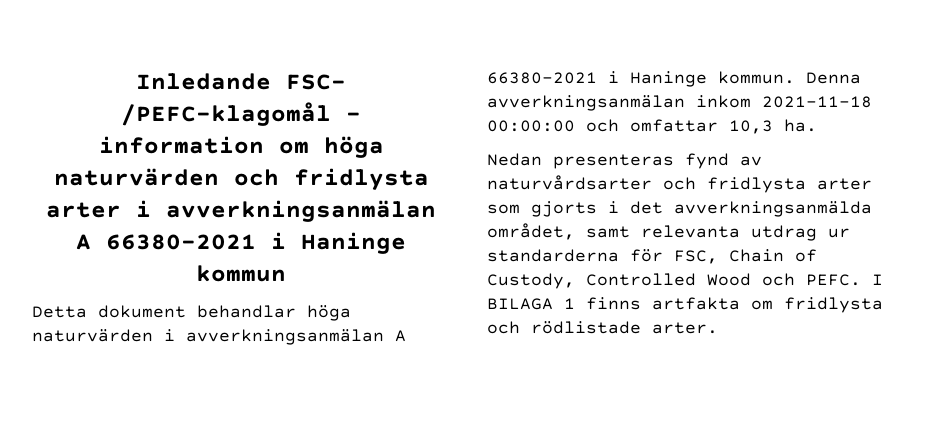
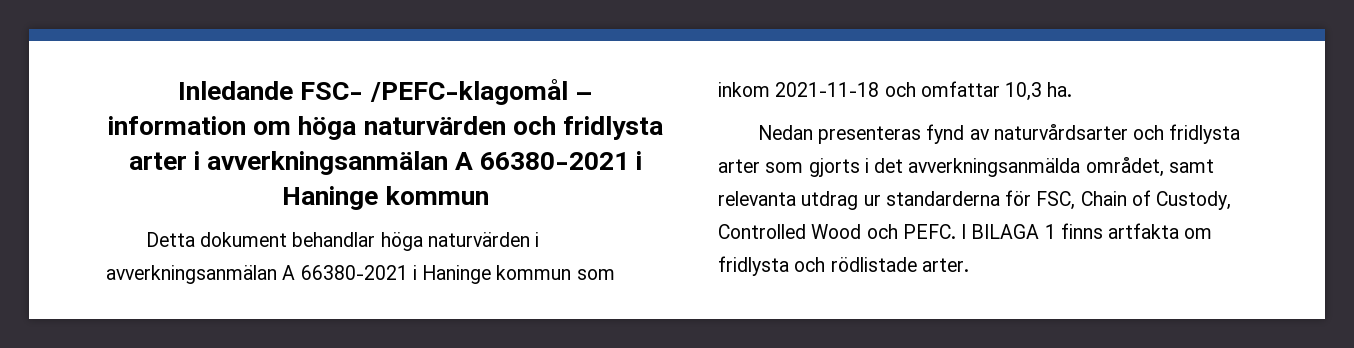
- Detta dokument behandlar höga naturvärden i avverkningsanmälan A 66380-2021 i Haninge kommun. Denna avverkningsanmälan inkom 2021-11-18 00:00:00 och omfattar 10,3 ha.
+ Detta dokument behandlar höga naturvärden i avverkningsanmälan A 66380-2021 i Haninge kommun som inkom 2021-11-18 och omfattar 10,3 ha.

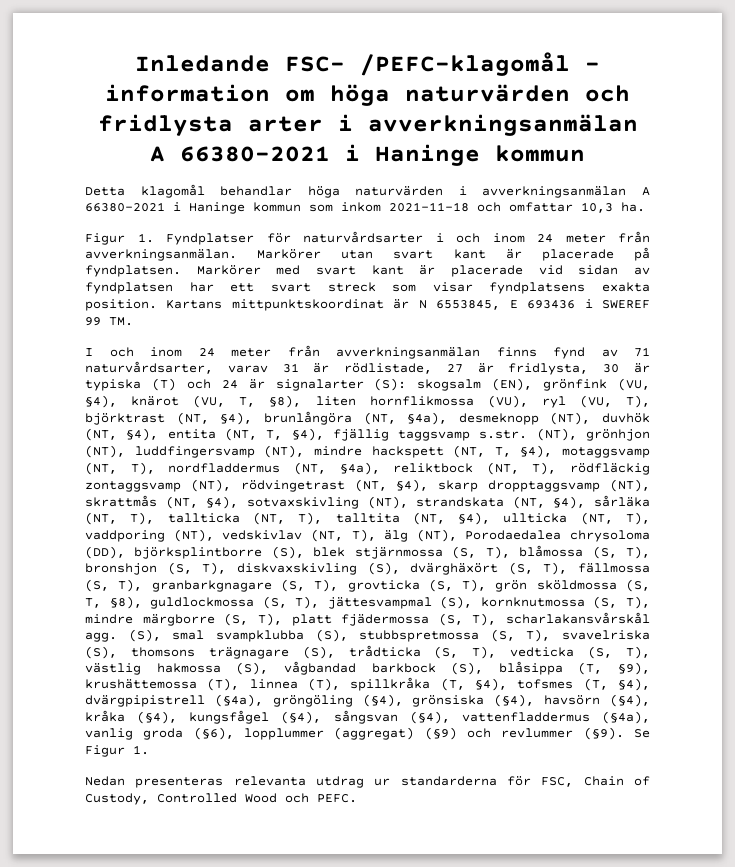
- Detta dokument behandlar höga naturvärden i avverkningsanmälan A 66380-2021 i Haninge kommun som inkom 2021-11-18 och omfattar 10,3 ha.
+ Detta klagomål behandlar höga naturvärden i avverkningsanmälan A 66380-2021 i Haninge kommun som inkom 2021-11-18 och omfattar 10,3 ha.
- Nedan presenteras fynd av naturvårdsarter och fridlysta arter som gjorts i det avverkningsanmälda området, samt relevanta utdrag ur standarderna för FSC, Chain of Custody, Controlled Wood och PEFC. I BILAGA 1 finns artfakta om fridlysta och rödlistade arter.
+ Figur 1. Fyndplatser för naturvårdsarter i och inom 24 meter från avverkningsanmälan. Markörer utan svart kant är placerade på fyndplatsen. Markörer med svart kant är placerade vid sidan av fyndplatsen har ett svart streck som visar fyndplatsens exakta position. Kartans mittpunktskoordinat är N 6553845, E 693436 i SWEREF 99 TM.
+ I och inom 24 meter från avverkningsanmälan finns fynd av 71 naturvårdsarter, varav 31 är rödlistade, 27 är fridlysta, 30 är typiska (T) och 24 är signalarter (S): skogsalm (EN), grönfink (VU, §4), knärot (VU, T, §8), liten hornflikmossa (VU), ryl (VU, T), björktrast (NT, §4), brunlångöra (NT, §4a), desmeknopp (NT), duvhök (NT, §4), entita (NT, T, §4), fjällig taggsvamp s.str. (NT), grönhjon (NT), luddfingersvamp (NT), mindre hackspett (NT, T, §4), motaggsvamp (NT, T), nordfladdermus (NT, §4a), reliktbock (NT, T), rödfläckig zontaggsvamp (NT), rödvingetrast (NT, §4), skarp dropptaggsvamp (NT), skrattmås (NT, §4), sotvaxskivling (NT), strandskata (NT, §4), sårläka (NT, T), tallticka (NT, T), talltita (NT, §4), ullticka (NT, T), vaddporing (NT), vedskivlav (NT, T), älg (NT), Porodaedalea chrysoloma (DD), björksplintborre (S), blek stjärnmossa (S, T), blåmossa (S, T), bronshjon (S, T), diskvaxskivling (S), dvärghäxört (S, T), fällmossa (S, T), granbarkgnagare (S, T), grovticka (S, T), grön sköldmossa (S, T, §8), guldlockmossa (S, T), jättesvampmal (S), kornknutmossa (S, T), mindre märgborre (S, T), platt fjädermossa (S, T), scharlakansvårskål agg. (S), smal svampklubba (S), stubbspretmossa (S, T), svavelriska (S), thomsons trägnagare (S), trådticka (S, T), vedticka (S, T), västlig hakmossa (S), vågbandad barkbock (S), blåsippa (T, §9), krushättemossa (T), linnea (T), spillkråka (T, §4), tofsmes (T, §4), dvärgpipistrell (§4a), gröngöling (§4), grönsiska (§4), havsörn (§4), kråka (§4), kungsfågel (§4), sångsvan (§4), vattenfladdermus (§4a), vanlig groda (§6), lopplummer (aggregat) (§9) och revlummer (§9). Se Figur 1.
+ Nedan presenteras relevanta utdrag ur standarderna för FSC, Chain of Custody, Controlled Wood och PEFC.

